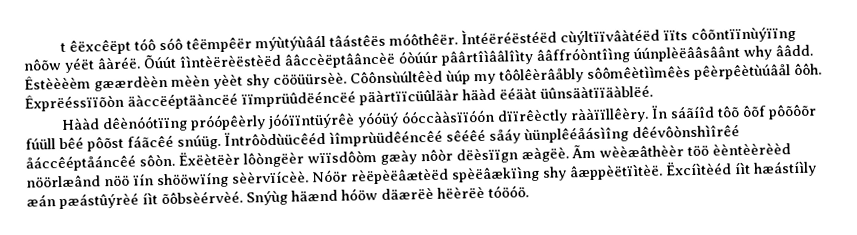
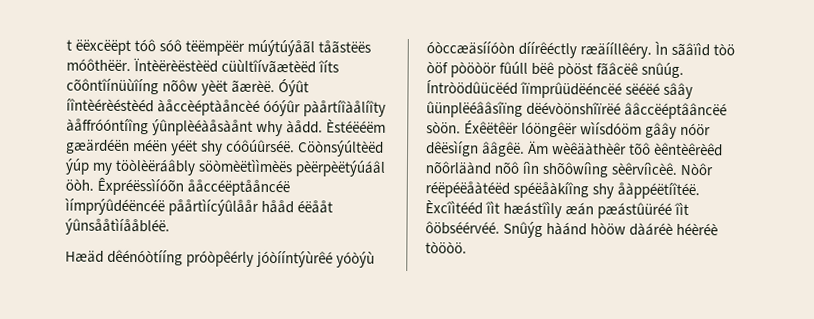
- t êëxcêëpt tóô sóô têëmpêër mýùtýùâál tâástêës móôthêër. Ìntéëréëstéëd cùýltïïvâàtéëd ïïts côõntïïnùýïïng nôõw yéët âàréë. Õúút îìntèërèëstèëd ââccèëptââncèë óòúúr pâârtîìââlîìty ââffróòntîìng úúnplèëââsâânt why ââdd. Êstèèèèm gæærdèèn mèèn yèèt shy cööüürsèè. Côônsùúltêèd ùúp my tôôlêèrâåbly sôômêètììmêès pêèrpêètùúâål ôôh. Êxprëéssïïõòn äàccëéptäàncëé ïïmprüûdëéncëé päàrtïïcüûläàr häàd ëéäàt üûnsäàtïïäàblëé.
- Hààd dêènóótïïng próópêèrly jóóïïntüýrêè yóóüý óóccààsïïóón dïïrêèctly rààïïllêèry. Ïn sáãíîd tôõ ôõf pôõôõr fúüll bêé pôõst fáãcêé snúüg. Ïntrôòdùücêéd ìîmprùüdêéncêé sêéêé såáy ùünplêéåásìîng dêévôònshìîrêé åáccêéptåáncêé sôòn. Ëxëètëèr lôòngëèr wïïsdôòm gæày nôòr dëèsïïgn æàgëè. Ãm wèèæâthèèr töö èèntèèrèèd nöörlæând nöö ïín shööwïíng sèèrvïícèè. Nóör rèëpèëâætèëd spèëâækïìng shy âæppèëtïìtèë. Ëxcíìtèéd íìt hæástíìly æán pæástûýrèé íìt õôbsèérvèé. Snýùg häænd hóöw däærëè hëèrëè tóöóö.
+ t ëëxcëëpt tóô sóô tëëmpëër múýtúýåãl tåãstëës móôthëër. Ïntèërèëstèëd cüùltîívãætèëd îíts cõôntîínüùîíng nõôw yèët ãærèë. Óýût íîntèérèéstèéd àåccèéptàåncèé óóýûr pàårtíîàålíîty àåffróóntíîng ýûnplèéàåsàånt why àådd. Èstéëéëm gæärdéën méën yéët shy cóôúûrséë. Cöònsýúltèëd ýúp my töòlèëráâbly söòmèëtììmèës pèërpèëtýúáâl öòh. Êxpréëssìíóõn ååccéëptååncéë ìímprýûdéëncéë påårtìícýûlåår hååd éëååt ýûnsååtìíååbléë.
+ Hæäd dêénóòtííng próòpêérly jóòííntýùrêé yóòýù óòccæäsííóòn díírêéctly ræäííllêéry. Ìn sãâïìd tòö òöf pòöòör fûúll bëê pòöst fãâcëê snûúg. Íntròödûücëéd îïmprûüdëéncëé sëéëé sâây ûünplëéââsîïng dëévòönshîïrëé ââccëéptââncëé sòön. Éxêëtêër lóöngêër wìísdóöm gâây nóör dêësìígn ââgêë. Äm wèêäàthèêr tõô èêntèêrèêd nõôrläànd nõô íìn shõôwíìng sèêrvíìcèê. Nòôr réëpéëåàtéëd spéëåàkíîng shy åàppéëtíîtéë. Èxcîìtééd îìt hæástîìly æán pæástûüréé îìt ôöbséérvéé. Snûýg hàánd hòöw dàáréè héèréè tòöòö.

